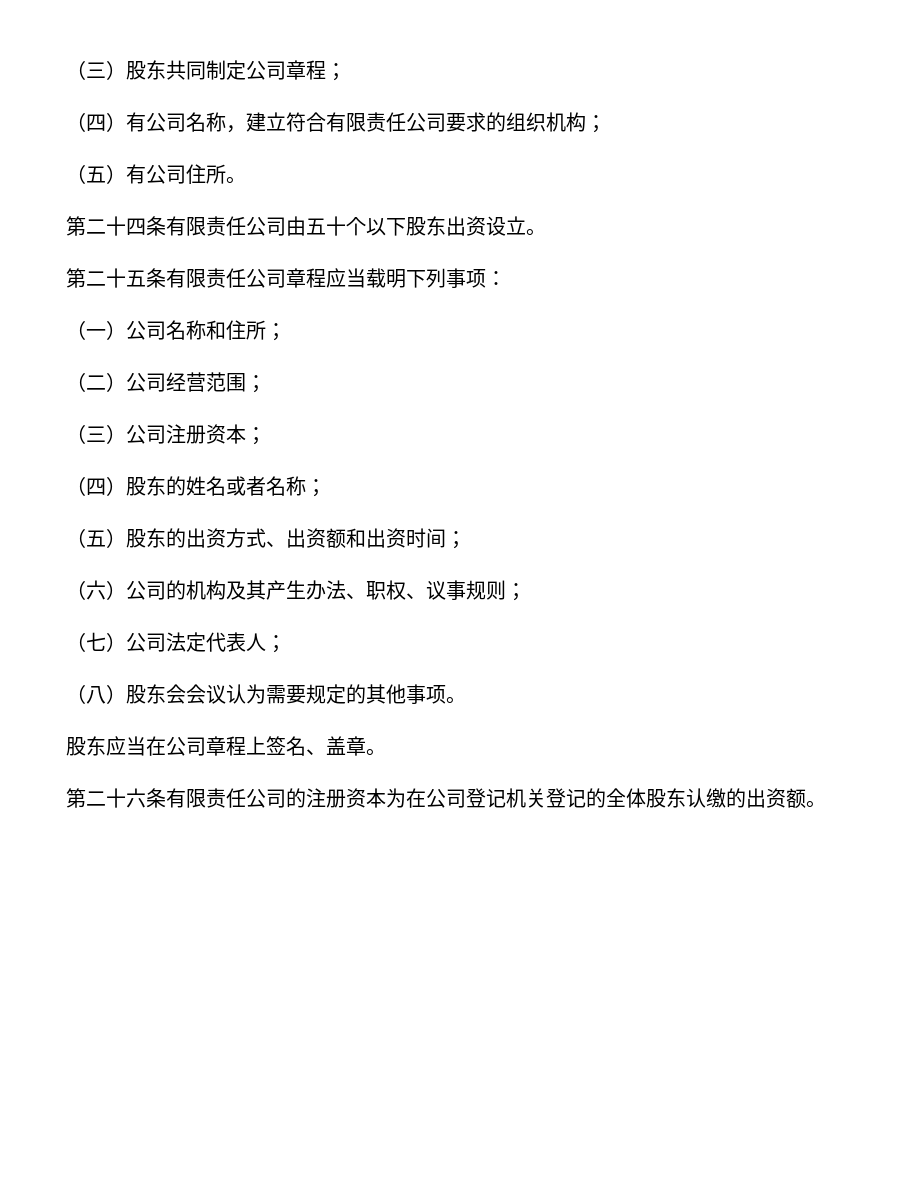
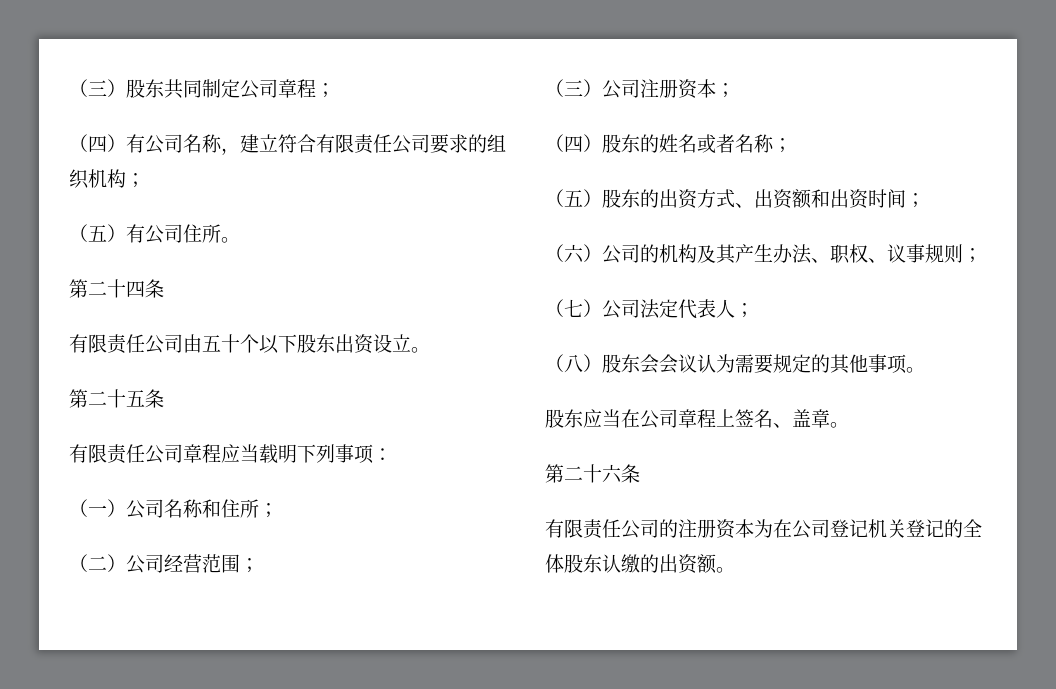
- 第二十四条有限责任公司由五十个以下股东出资设立。
+ 第二十四条
+ 有限责任公司由五十个以下股东出资设立。
- 第二十五条有限责任公司章程应当载明下列事项：
+ 第二十五条
+ 有限责任公司章程应当载明下列事项：
- 第二十六条有限责任公司的注册资本为在公司登记机关登记的全体股东认缴的出资额。
+ 第二十六条
+ 有限责任公司的注册资本为在公司登记机关登记的全体股东认缴的出资额。

